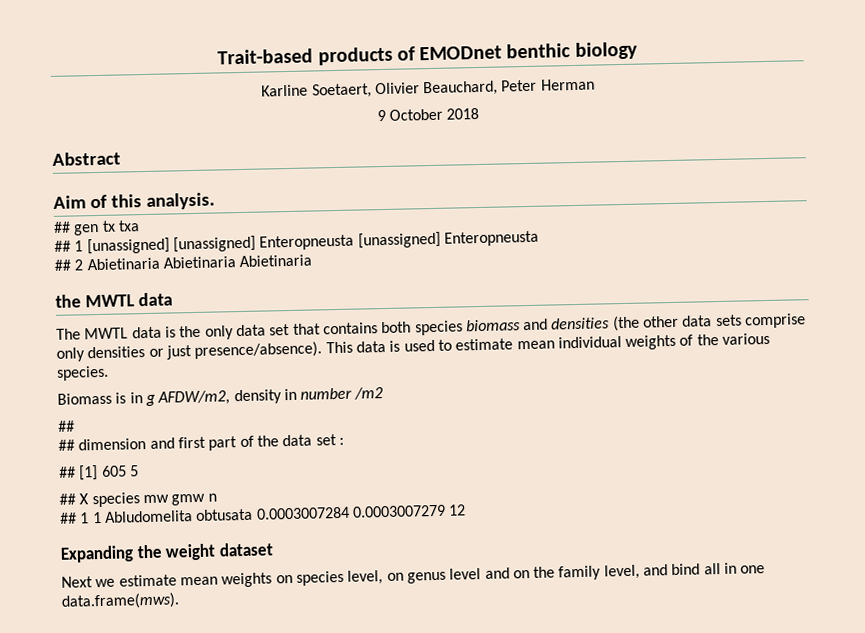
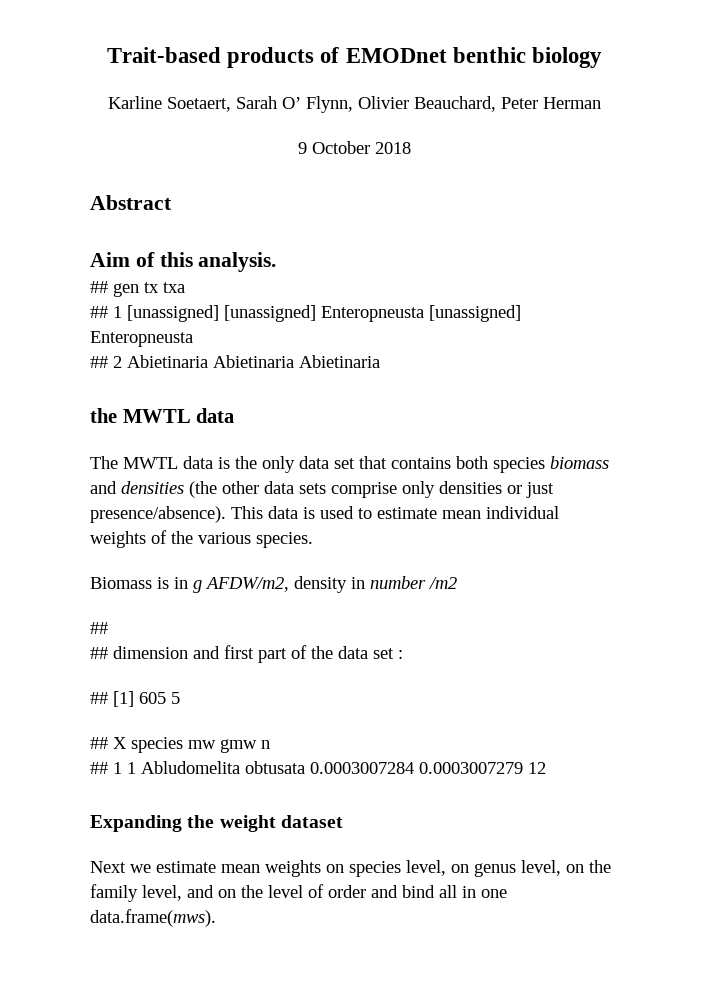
- Karline Soetaert, Olivier Beauchard, Peter Herman
+ Karline Soetaert, Sarah O’ Flynn, Olivier Beauchard, Peter Herman
- Next we estimate mean weights on species level, on genus level and on the family level, and bind all in one data.frame(mws).
+ Next we estimate mean weights on species level, on genus level, on the family level, and on the level of order and bind all in one data.frame(mws).

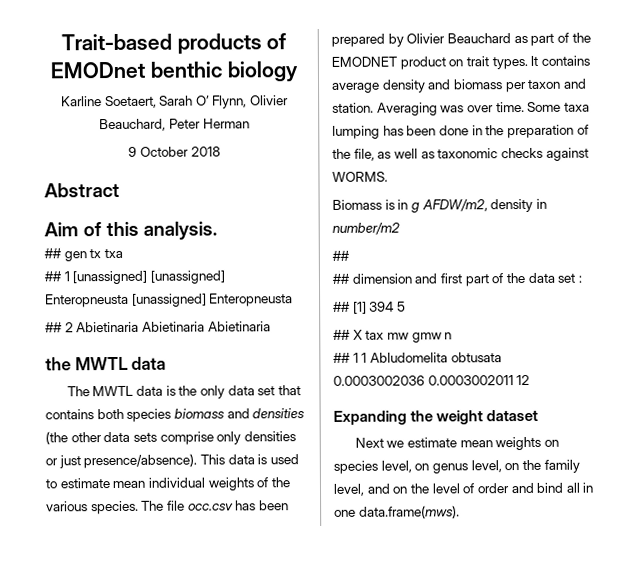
+ The file occ.csv has been prepared by Olivier Beauchard as part of the EMODNET product on trait types. It contains average density and biomass per taxon and station. Averaging was over time. Some taxa lumping has been done in the preparation of the file, as well as taxonomic checks against WORMS.
- Biomass is in g AFDW/m2, density in number /m2
+ Biomass is in g AFDW/m2, density in number/m2
- ## [1] 605 5
+ ## [1] 394 5
- ## X species mw gmw n
+ ## X tax mw gmw n
- ## 1 1 Abludomelita obtusata 0.0003007284 0.0003007279 12
+ ## 1 1 Abludomelita obtusata 0.0003002036 0.0003002011 12

